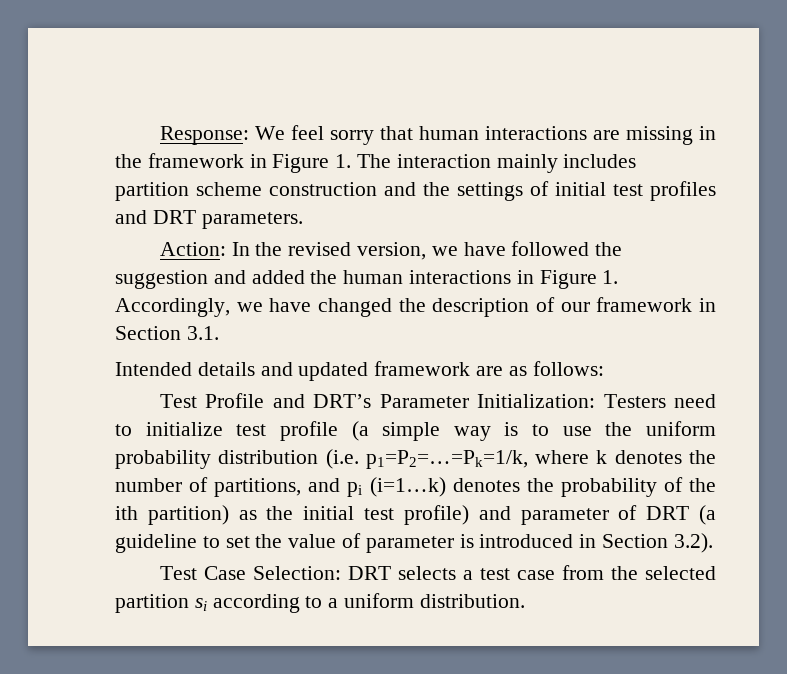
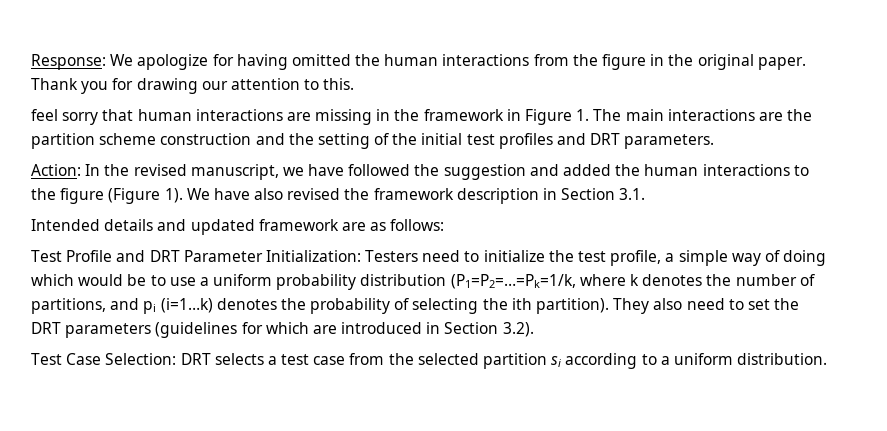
- Response: We feel sorry that human interactions are missing in the framework in Figure 1. The interaction mainly includes partition scheme construction and the settings of initial test profiles and DRT parameters.
+ Response: We apologize for having omitted the human interactions from the figure in the original paper. Thank you for drawing our attention to this.
+ feel sorry that human interactions are missing in the framework in Figure 1. The main interactions are the partition scheme construction and the setting of the initial test profiles and DRT parameters.
- Action: In the revised version, we have followed the suggestion and added the human interactions in Figure 1. Accordingly, we have changed the description of our framework in Section 3.1.
+ Action: In the revised manuscript, we have followed the suggestion and added the human interactions to the figure (Figure 1). We have also revised the framework description in Section 3.1.
- Test Profile and DRT’s Parameter Initialization: Testers need to initialize test profile (a simple way is to use the uniform probability distribution (i.e. p1=P2=…=Pk=1/k, where k denotes the number of partitions, and pi (i=1…k) denotes the probability of the ith partition) as the initial test profile) and parameter of DRT (a guideline to set the value of parameter is introduced in Section 3.2).
+ Test Profile and DRT Parameter Initialization: Testers need to initialize the test profile, a simple way of doing which would be to use a uniform probability distribution (P1=P2=…=Pk=1/k, where k denotes the number of partitions, and pi (i=1…k) denotes the probability of selecting the ith partition). They also need to set the DRT parameters (guidelines for which are introduced in Section 3.2).

